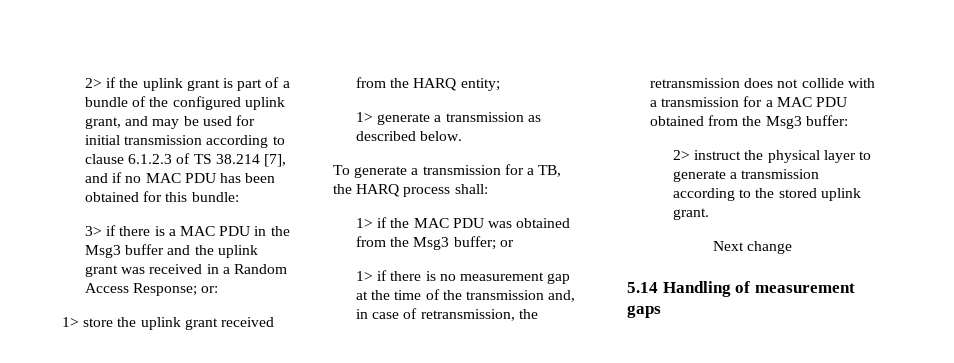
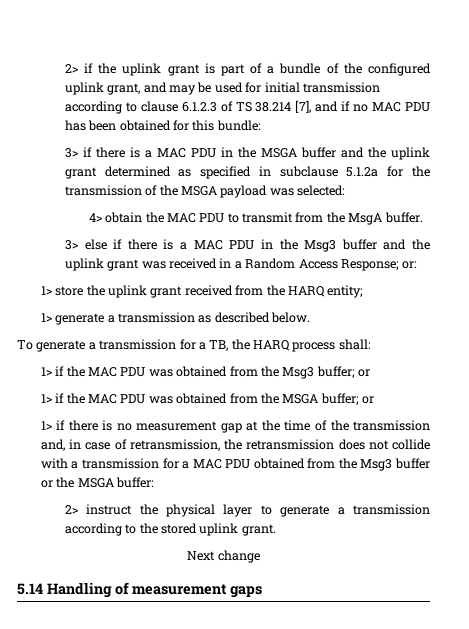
- 3> if there is a MAC PDU in the Msg3 buffer and the uplink grant was received in a Random Access Response; or:
+ 3> if there is a MAC PDU in the MSGA buffer and the uplink grant determined as specified in subclause 5.1.2a for the transmission of the MSGA payload was selected:
+ 4> obtain the MAC PDU to transmit from the MsgA buffer.
+ 3> else if there is a MAC PDU in the Msg3 buffer and the uplink grant was received in a Random Access Response; or:
+ 1> if the MAC PDU was obtained from the MSGA buffer; or
- 1> if there is no measurement gap at the time of the transmission and, in case of retransmission, the retransmission does not collide with a transmission for a MAC PDU obtained from the Msg3 buffer:
+ 1> if there is no measurement gap at the time of the transmission and, in case of retransmission, the retransmission does not collide with a transmission for a MAC PDU obtained from the Msg3 buffer or the MSGA buffer:

